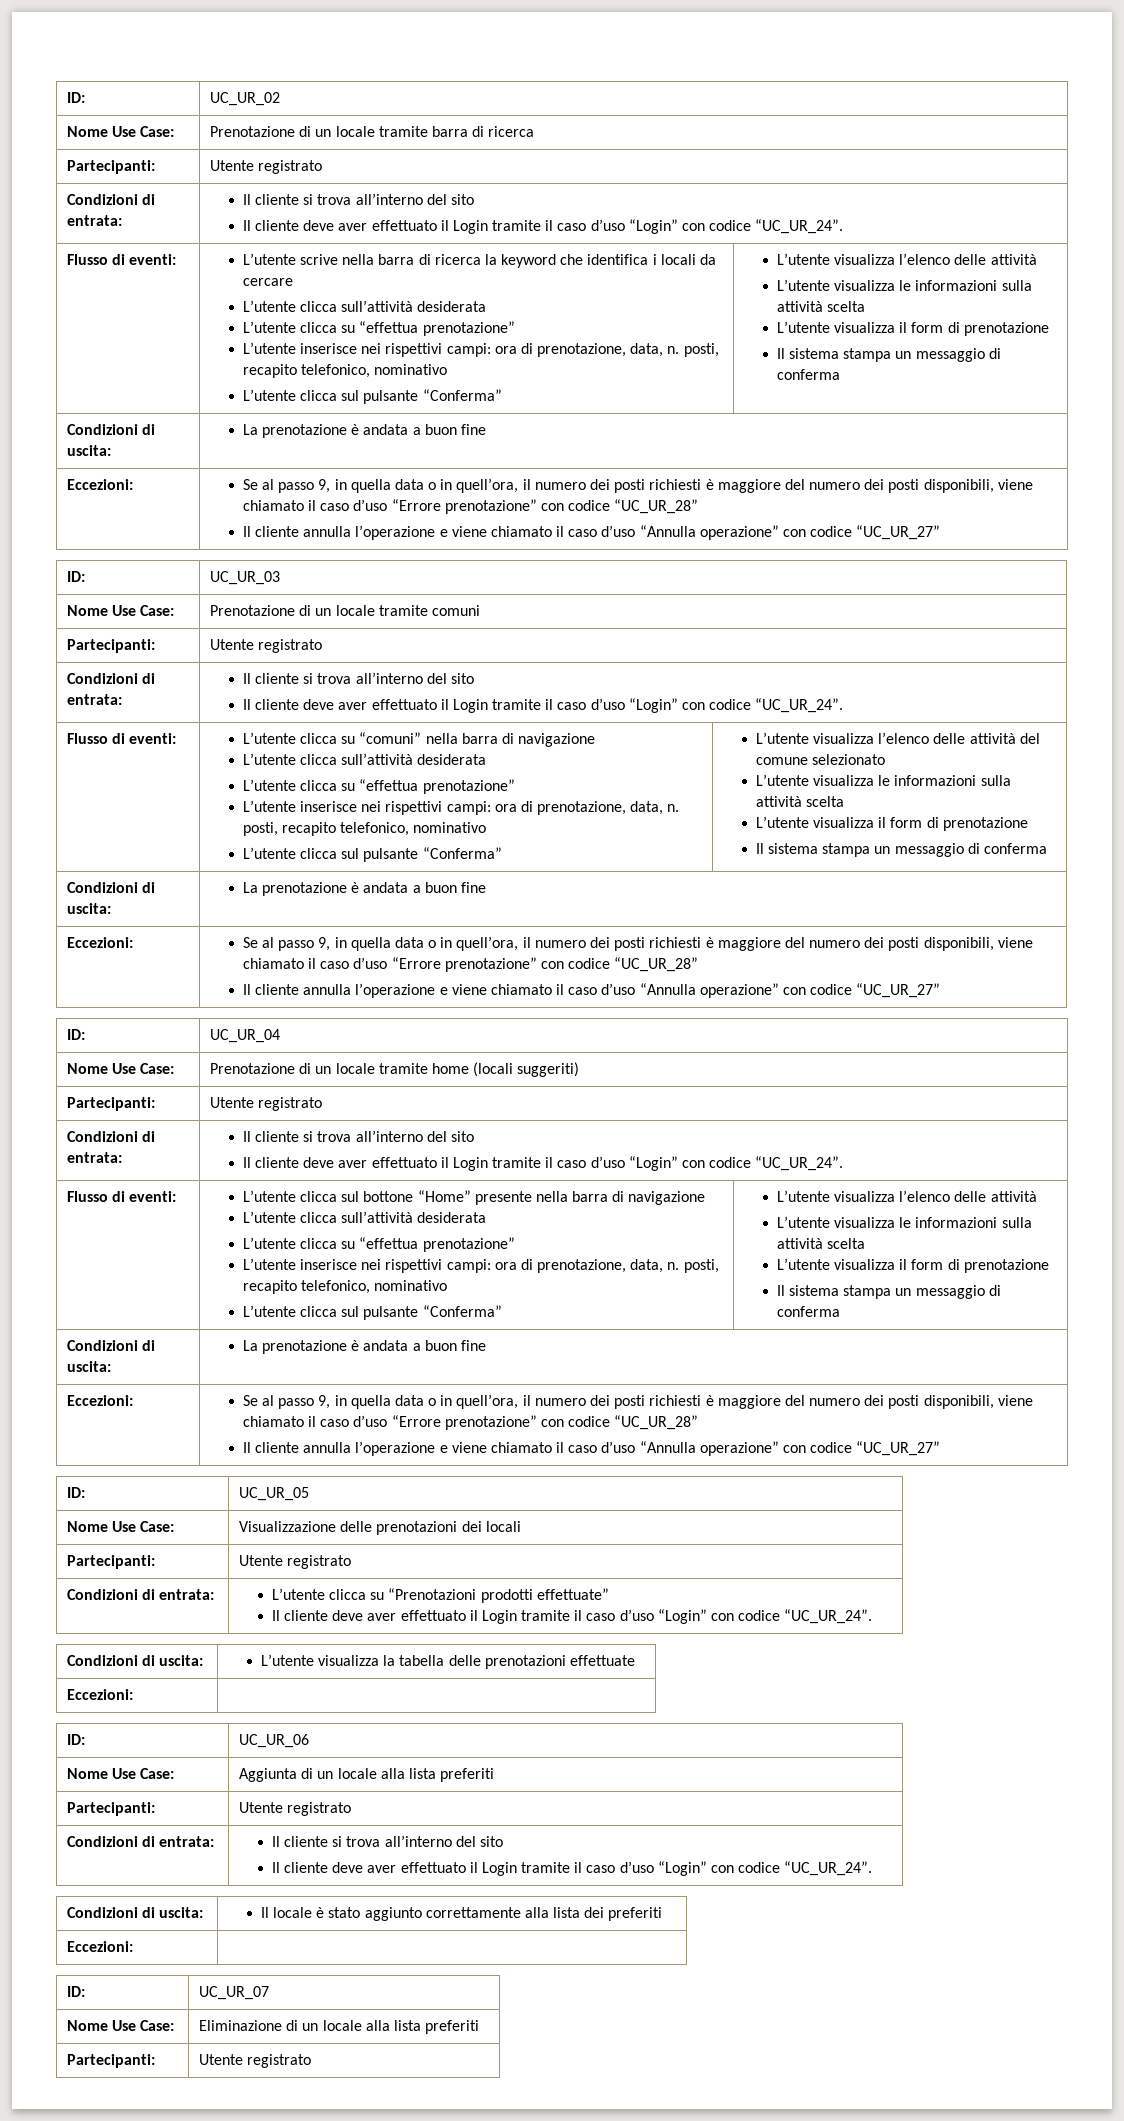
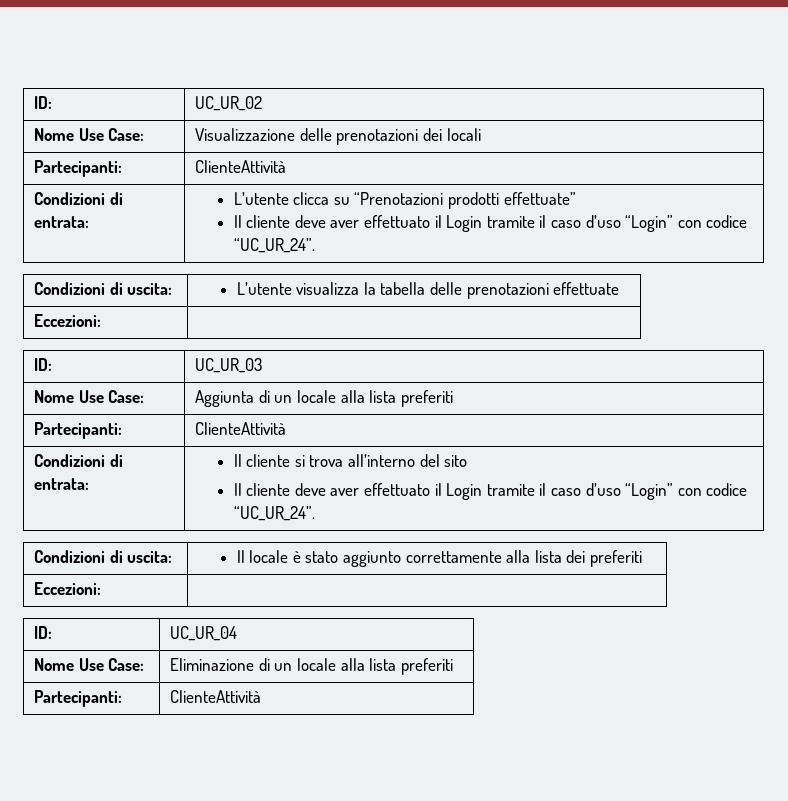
- Nome Use Case: | Prenotazione di un locale tramite barra di ricerca
- Partecipanti: | Utente registrato
- Condizioni di entrata: | Il cliente si trova all’interno del sito
- Il cliente deve aver effettuato il Login tramite il caso d’uso “Login” con codice “UC_UR_24”.
- Flusso di eventi: | L’utente scrive nella barra di ricerca la keyword che identifica i locali da cercare
- L’utente clicca sull’attività desiderata
- L’utente clicca su “effettua prenotazione”
- L’utente inserisce nei rispettivi campi: ora di prenotazione, data, n. posti, recapito telefonico, nominativo
- L’utente clicca sul pulsante “Conferma” | L’utente visualizza l’elenco delle attività
- L’utente visualizza le informazioni sulla attività scelta
- L’utente visualizza il form di prenotazione
- Il sistema stampa un messaggio di conferma
- Condizioni di uscita: | La prenotazione è andata a buon fine
- Eccezioni: | Se al passo 9, in quella data o in quell’ora, il numero dei posti richiesti è maggiore del numero dei posti disponibili, viene chiamato il caso d’uso “Errore prenotazione” con codice “UC_UR_28”
- Il cliente annulla l’operazione e viene chiamato il caso d’uso “Annulla operazione” con codice “UC_UR_27”
- ID: | UC_UR_03
- Nome Use Case: | Prenotazione di un locale tramite comuni
- Partecipanti: | Utente registrato
- Condizioni di entrata: | Il cliente si trova all’interno del sito
- Il cliente deve aver effettuato il Login tramite il caso d’uso “Login” con codice “UC_UR_24”.
- Flusso di eventi: | L’utente clicca su “comuni” nella barra di navigazione
- L’utente clicca sull’attività desiderata
- L’utente clicca su “effettua prenotazione”
- L’utente inserisce nei rispettivi campi: ora di prenotazione, data, n. posti, recapito telefonico, nominativo
- L’utente clicca sul pulsante “Conferma” | L’utente visualizza l’elenco delle attività del comune selezionato
- L’utente visualizza le informazioni sulla attività scelta
- L’utente visualizza il form di prenotazione
- Il sistema stampa un messaggio di conferma
- Condizioni di uscita: | La prenotazione è andata a buon fine
- Eccezioni: | Se al passo 9, in quella data o in quell’ora, il numero dei posti richiesti è maggiore del numero dei posti disponibili, viene chiamato il caso d’uso “Errore prenotazione” con codice “UC_UR_28”
- Il cliente annulla l’operazione e viene chiamato il caso d’uso “Annulla operazione” con codice “UC_UR_27”
- ID: | UC_UR_04
- Nome Use Case: | Prenotazione di un locale tramite home (locali suggeriti)
- Partecipanti: | Utente registrato
- Condizioni di entrata: | Il cliente si trova all’interno del sito
- Il cliente deve aver effettuato il Login tramite il caso d’uso “Login” con codice “UC_UR_24”.
- Flusso di eventi: | L’utente clicca sul bottone “Home” presente nella barra di navigazione
- L’utente clicca sull’attività desiderata
- L’utente clicca su “effettua prenotazione”
- L’utente inserisce nei rispettivi campi: ora di prenotazione, data, n. posti, recapito telefonico, nominativo
- L’utente clicca sul pulsante “Conferma” | L’utente visualizza l’elenco delle attività
- L’utente visualizza le informazioni sulla attività scelta
- L’utente visualizza il form di prenotazione
- Il sistema stampa un messaggio di conferma
- Condizioni di uscita: | La prenotazione è andata a buon fine
- Eccezioni: | Se al passo 9, in quella data o in quell’ora, il numero dei posti richiesti è maggiore del numero dei posti disponibili, viene chiamato il caso d’uso “Errore prenotazione” con codice “UC_UR_28”
- Il cliente annulla l’operazione e viene chiamato il caso d’uso “Annulla operazione” con codice “UC_UR_27”
- ID: | UC_UR_05
  Nome Use Case: | Visualizzazione delle prenotazioni dei locali
- Partecipanti: | Utente registrato
+ Partecipanti: | ClienteAttività
- ID: | UC_UR_06
+ ID: | UC_UR_03
  Nome Use Case: | Aggiunta di un locale alla lista preferiti
- Partecipanti: | Utente registrato
+ Partecipanti: | ClienteAttività
- ID: | UC_UR_07
+ ID: | UC_UR_04
  Nome Use Case: | Eliminazione di un locale alla lista preferiti
- Partecipanti: | Utente registrato
+ Partecipanti: | ClienteAttività

